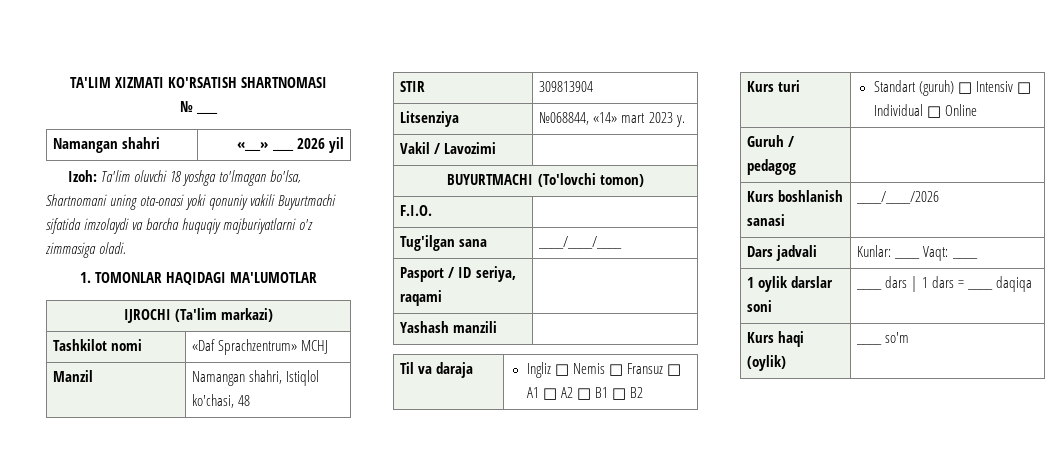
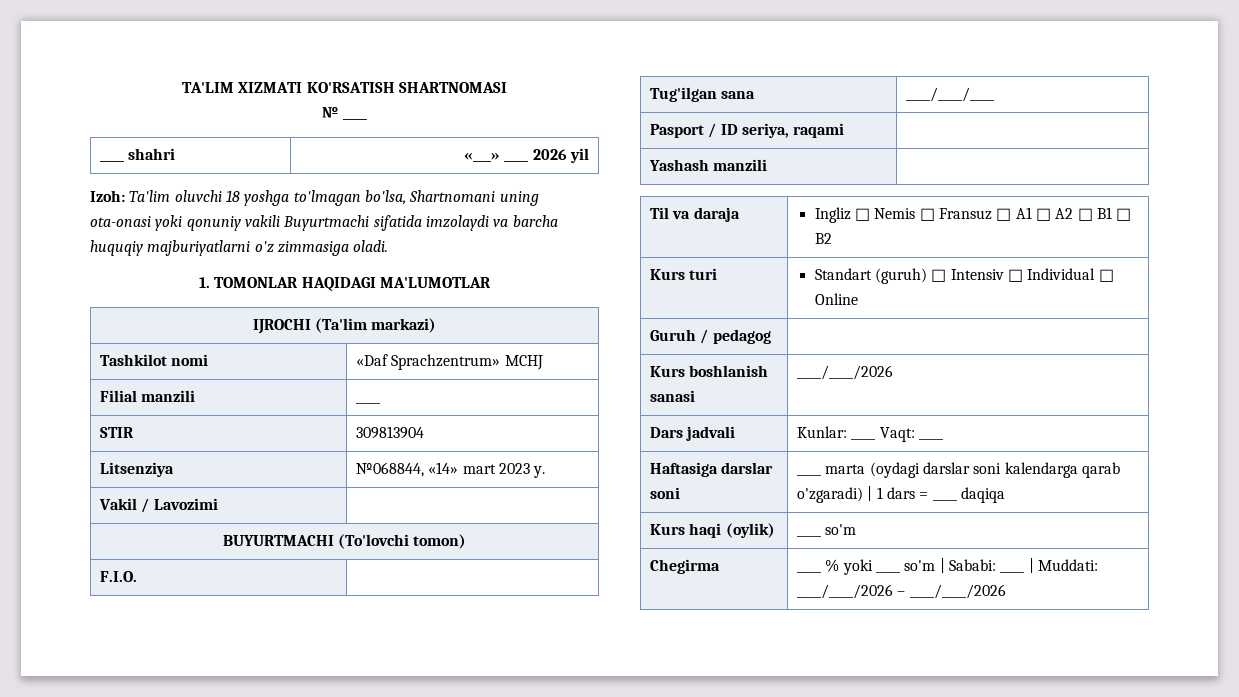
- Namangan shahri | «___» ____ 2026 yil
+ ____ shahri | «___» ____ 2026 yil
- Manzil | Namangan shahri, Istiqlol ko'chasi, 48
+ Filial manzili | ____
- 1 oylik darslar soni | ____ dars | 1 dars = ____ daqiqa
+ Haftasiga darslar soni | ____ marta (oydagi darslar soni kalendarga qarab o'zgaradi) | 1 dars = ____ daqiqa
+ Chegirma | ____ % yoki ____ so'm | Sababi: ____ | Muddati: ____/____/2026 – ____/____/2026

